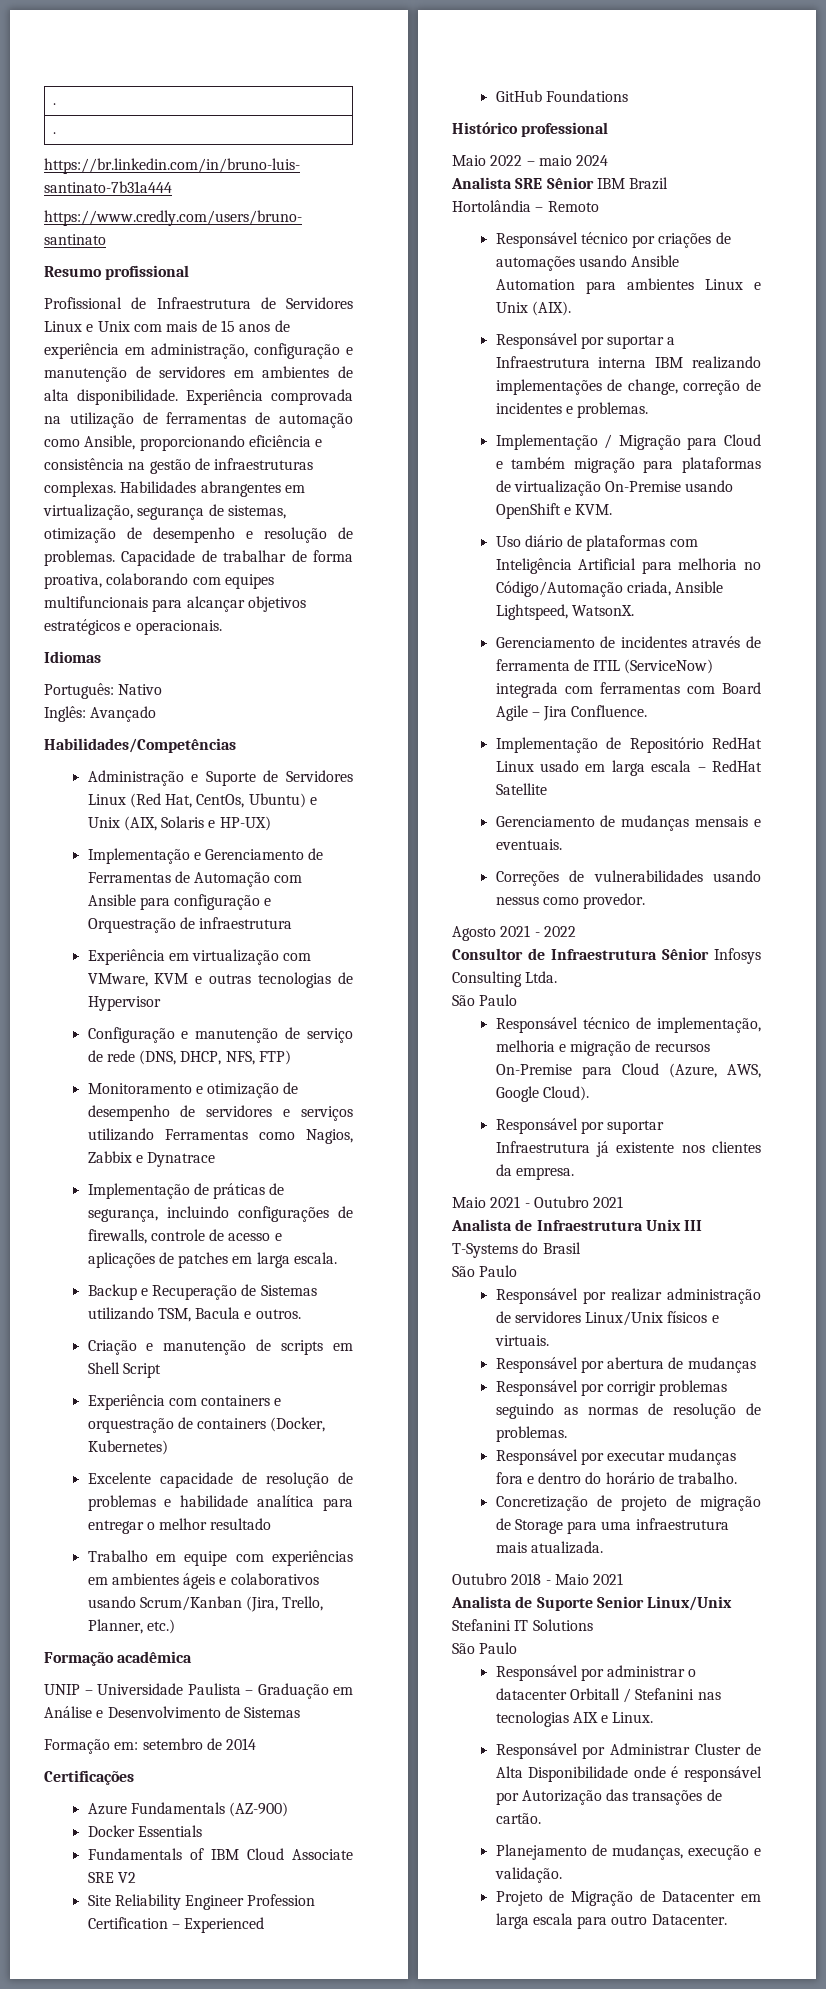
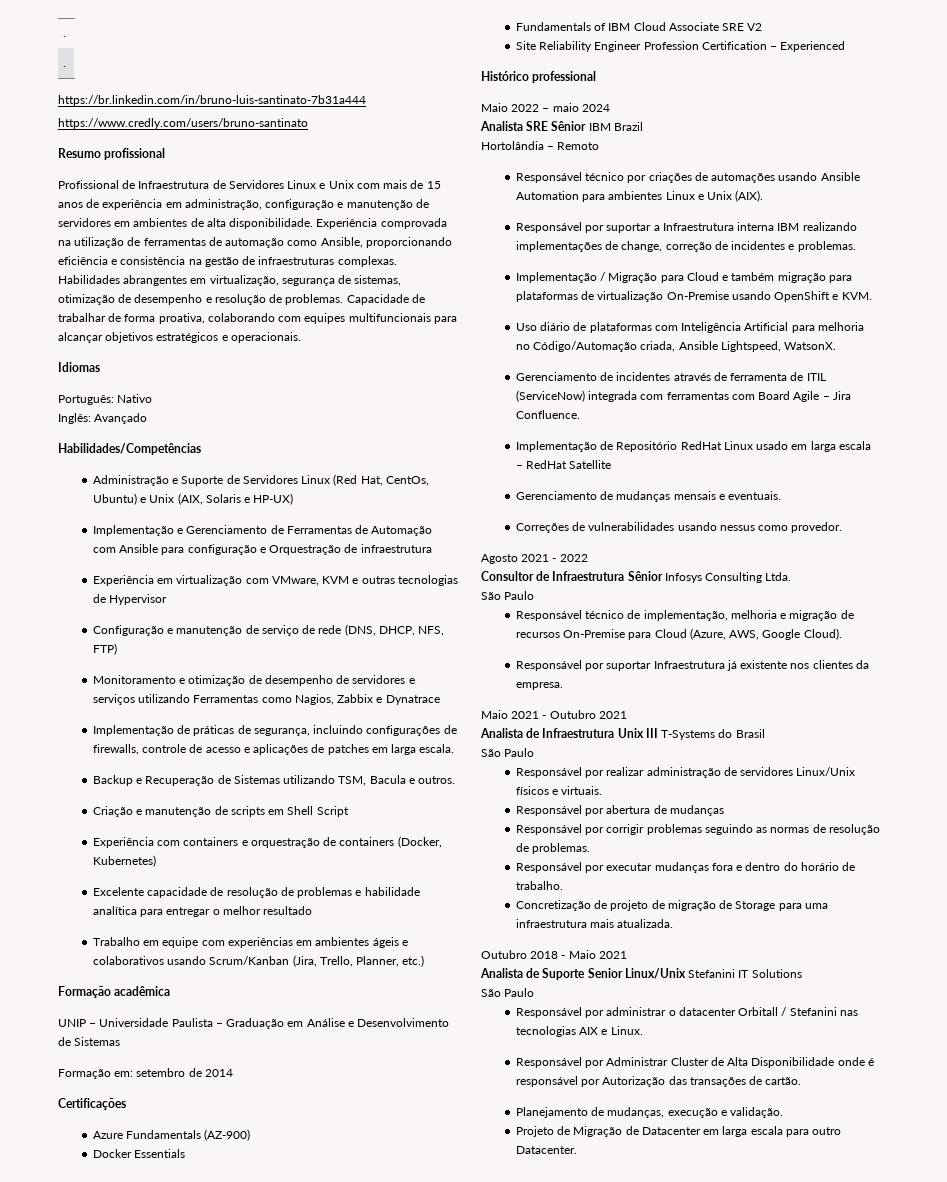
- GitHub Foundations

